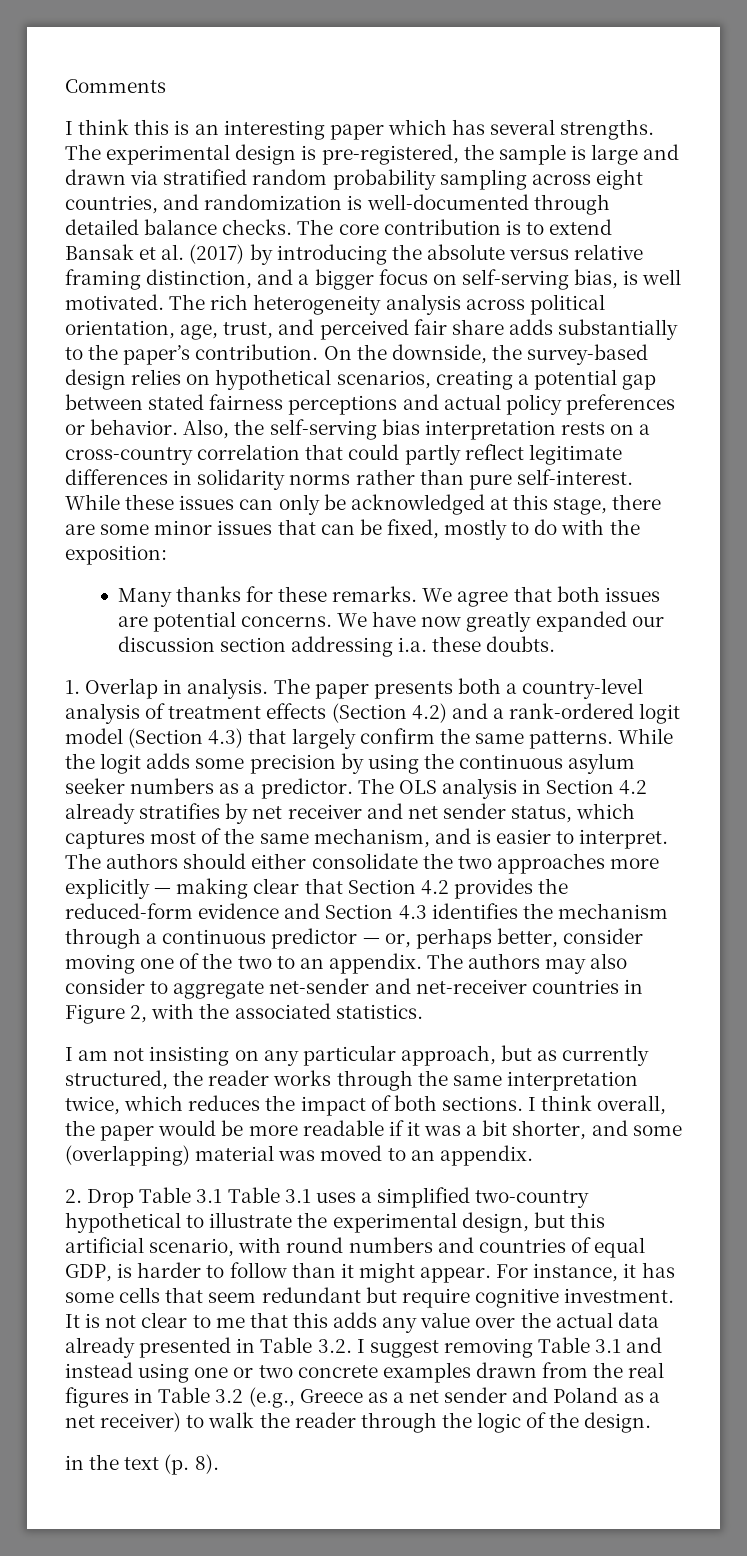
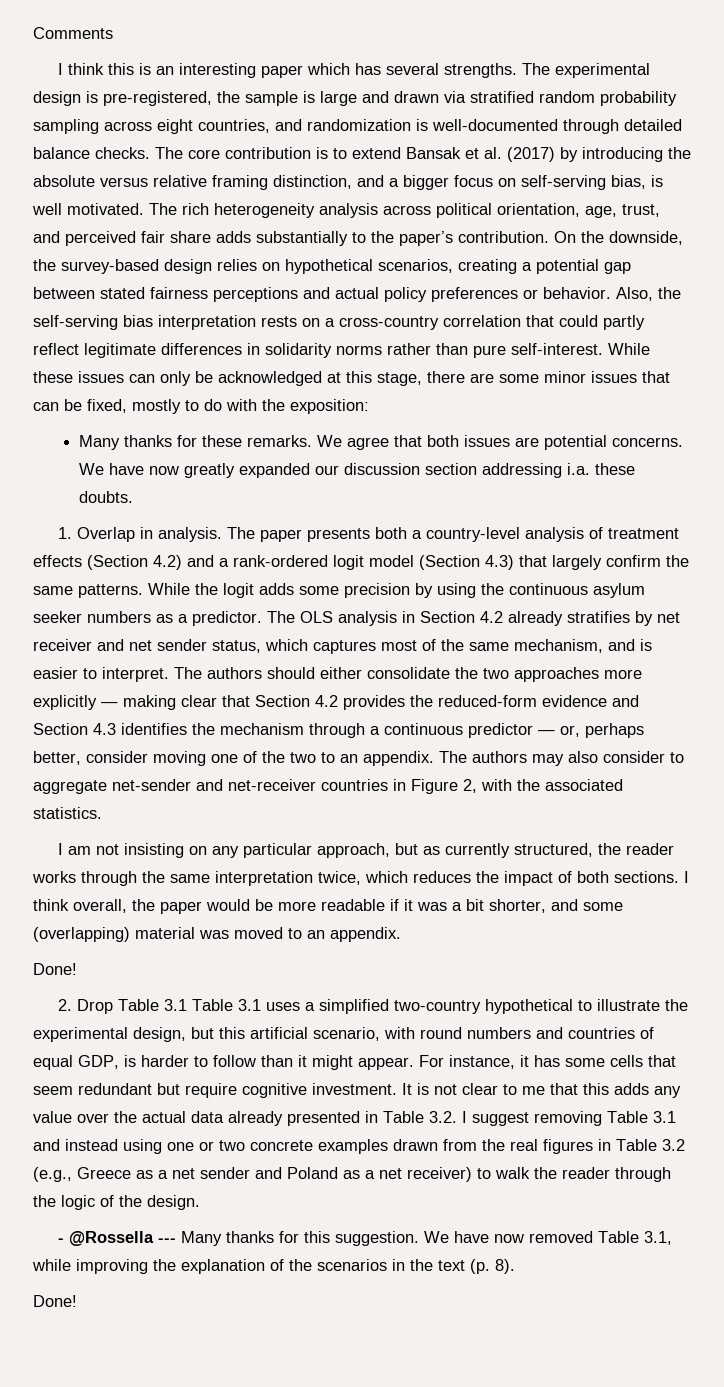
  I think overall, the paper would be more readable if it was a bit shorter, and some (overlapping) material was moved to an appendix.
+ Done!
- in the text (p. 8).
+ - @Rossella --- Many thanks for this suggestion. We have now removed Table 3.1, while improving the explanation of the scenarios in the text (p. 8).
+ Done!

